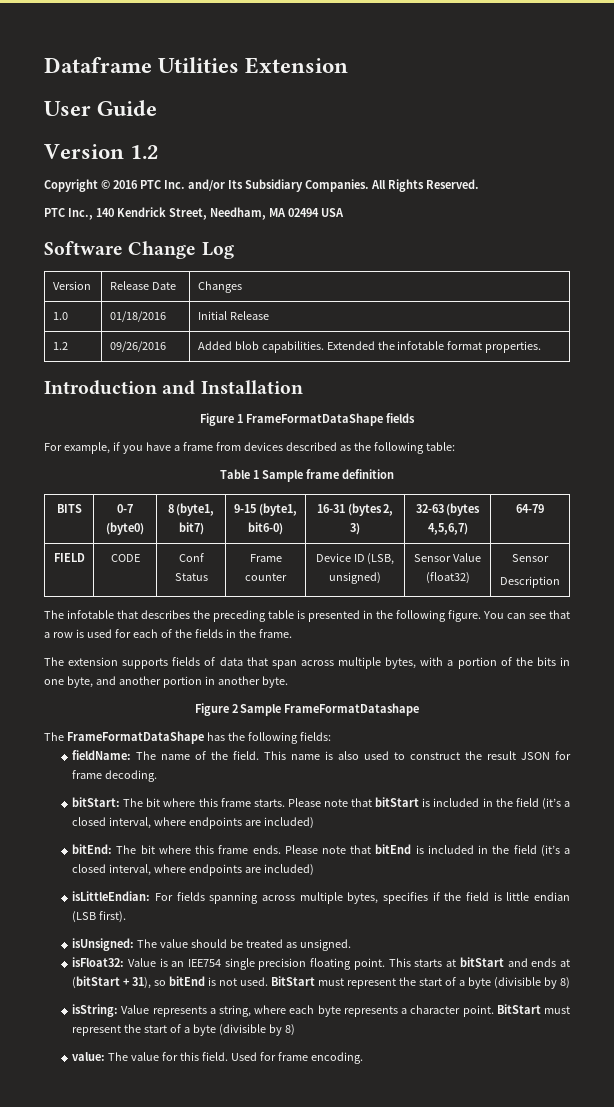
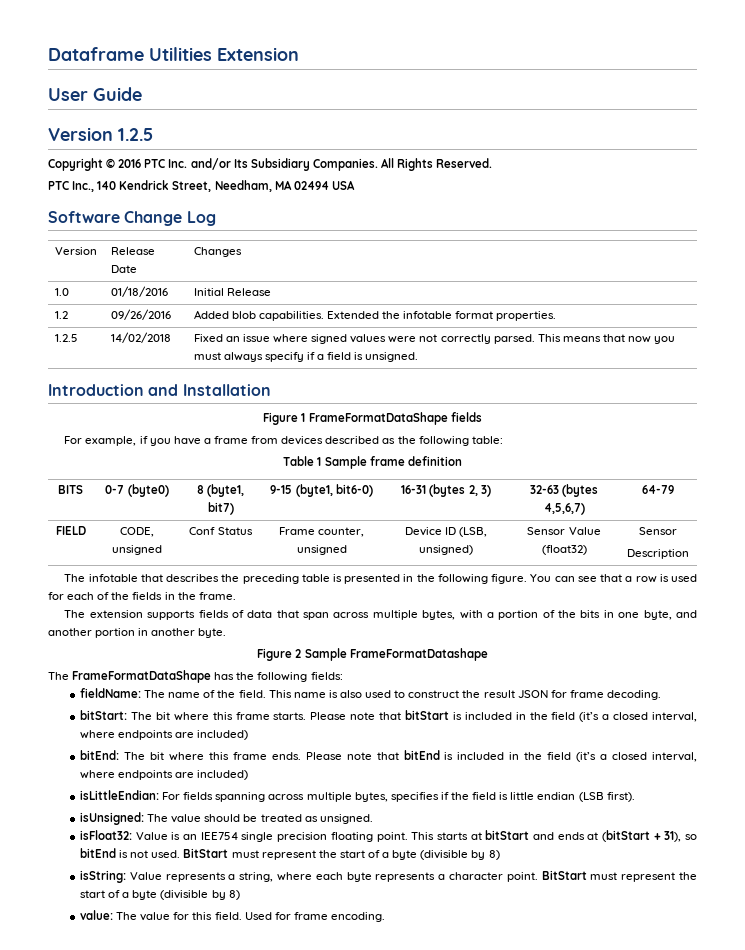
- Version 1.2
+ Version 1.2.5
+ 1.2.5 | 14/02/2018 | Fixed an issue where signed values were not correctly parsed. This means that now you must always specify if a field is unsigned.
- FIELD | CODE | Conf Status | Frame counter | Device ID (LSB, unsigned) | Sensor Value (float32) | Sensor
+ FIELD | CODE, unsigned | Conf Status | Frame counter, unsigned | Device ID (LSB, unsigned) | Sensor Value (float32) | Sensor

